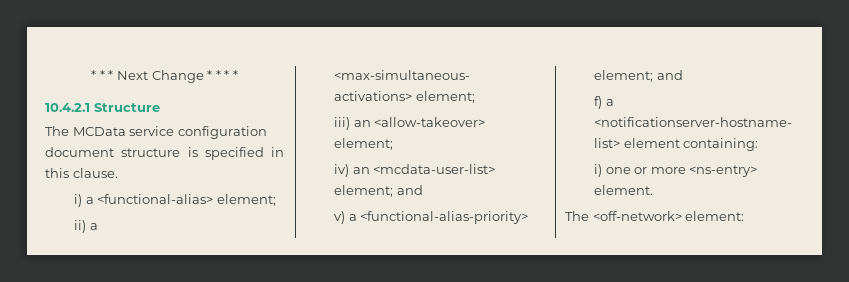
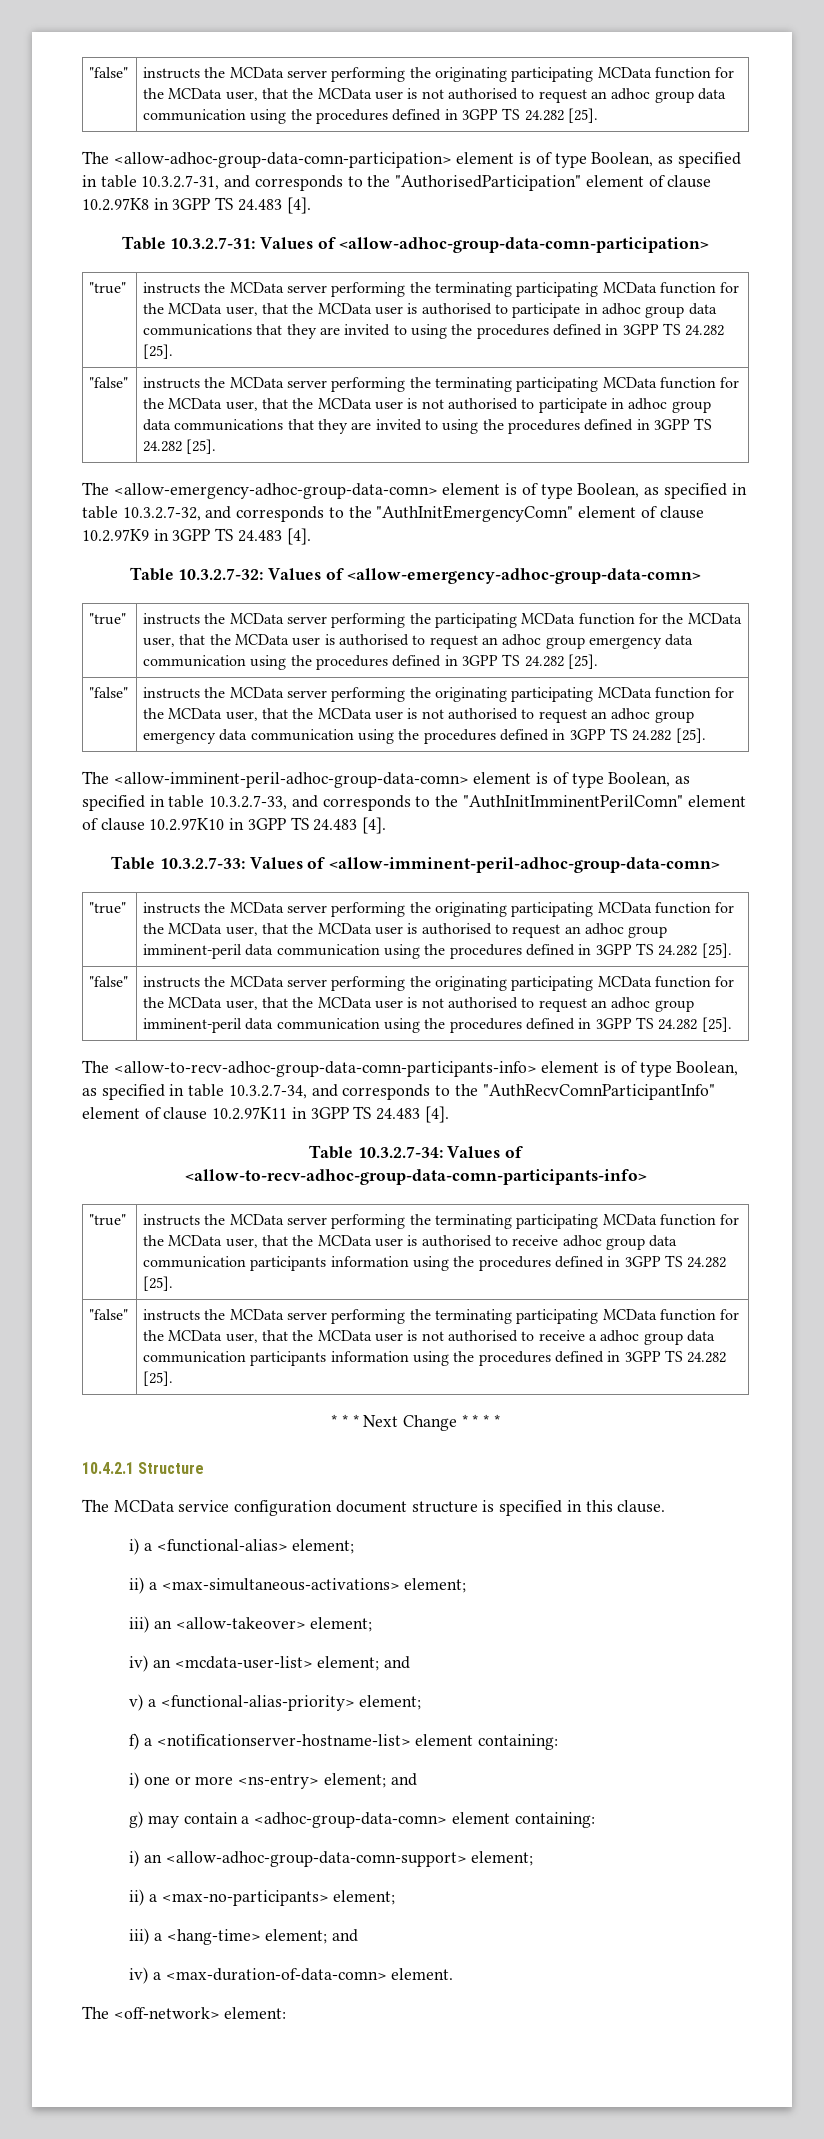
+ "false" | instructs the MCData server performing the originating participating MCData function for the MCData user, that the MCData user is not authorised to request an adhoc group data communication using the procedures defined in 3GPP TS 24.282 [25].
+ The <allow-adhoc-group-data-comn-participation> element is of type Boolean, as specified in table 10.3.2.7-31, and corresponds to the "AuthorisedParticipation" element of clause 10.2.97K8 in 3GPP TS 24.483 [4].
+ Table 10.3.2.7-31: Values of <allow-adhoc-group-data-comn-participation>
+ "true" | instructs the MCData server performing the terminating participating MCData function for the MCData user, that the MCData user is authorised to participate in adhoc group data communications that they are invited to using the procedures defined in 3GPP TS 24.282 [25].
+ "false" | instructs the MCData server performing the terminating participating MCData function for the MCData user, that the MCData user is not authorised to participate in adhoc group data communications that they are invited to using the procedures defined in 3GPP TS 24.282 [25].
+ The <allow-emergency-adhoc-group-data-comn> element is of type Boolean, as specified in table 10.3.2.7-32, and corresponds to the "AuthInitEmergencyComn" element of clause 10.2.97K9 in 3GPP TS 24.483 [4].
+ Table 10.3.2.7-32: Values of <allow-emergency-adhoc-group-data-comn>
+ "true" | instructs the MCData server performing the participating MCData function for the MCData user, that the MCData user is authorised to request an adhoc group emergency data communication using the procedures defined in 3GPP TS 24.282 [25].
+ "false" | instructs the MCData server performing the originating participating MCData function for the MCData user, that the MCData user is not authorised to request an adhoc group emergency data communication using the procedures defined in 3GPP TS 24.282 [25].
+ The <allow-imminent-peril-adhoc-group-data-comn> element is of type Boolean, as specified in table 10.3.2.7-33, and corresponds to the "AuthInitImminentPerilComn" element of clause 10.2.97K10 in 3GPP TS 24.483 [4].
+ Table 10.3.2.7-33: Values of <allow-imminent-peril-adhoc-group-data-comn>
+ "true" | instructs the MCData server performing the originating participating MCData function for the MCData user, that the MCData user is authorised to request an adhoc group imminent-peril data communication using the procedures defined in 3GPP TS 24.282 [25].
+ "false" | instructs the MCData server performing the originating participating MCData function for the MCData user, that the MCData user is not authorised to request an adhoc group imminent-peril data communication using the procedures defined in 3GPP TS 24.282 [25].
+ The <allow-to-recv-adhoc-group-data-comn-participants-info> element is of type Boolean, as specified in table 10.3.2.7-34, and corresponds to the "AuthRecvComnParticipantInfo" element of clause 10.2.97K11 in 3GPP TS 24.483 [4].
+ Table 10.3.2.7-34: Values of <allow-to-recv-adhoc-group-data-comn-participants-info>
+ "true" | instructs the MCData server performing the terminating participating MCData function for the MCData user, that the MCData user is authorised to receive adhoc group data communication participants information using the procedures defined in 3GPP TS 24.282 [25].
+ "false" | instructs the MCData server performing the terminating participating MCData function for the MCData user, that the MCData user is not authorised to receive a adhoc group data communication participants information using the procedures defined in 3GPP TS 24.282 [25].
- v) a <functional-alias-priority> element; and
+ v) a <functional-alias-priority> element;
- i) one or more <ns-entry> element.
+ i) one or more <ns-entry> element; and
+ g) may contain a <adhoc-group-data-comn> element containing:
+ i) an <allow-adhoc-group-data-comn-support> element;
+ ii) a <max-no-participants> element;
+ iii) a <hang-time> element; and
+ iv) a <max-duration-of-data-comn> element.

